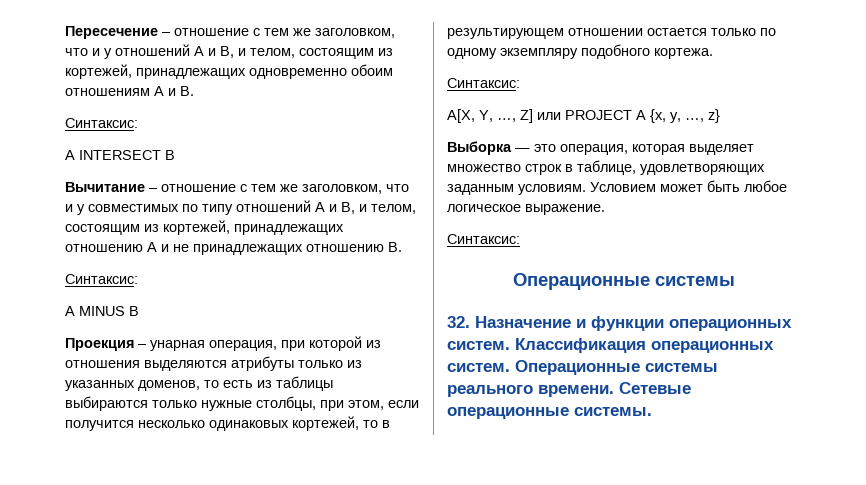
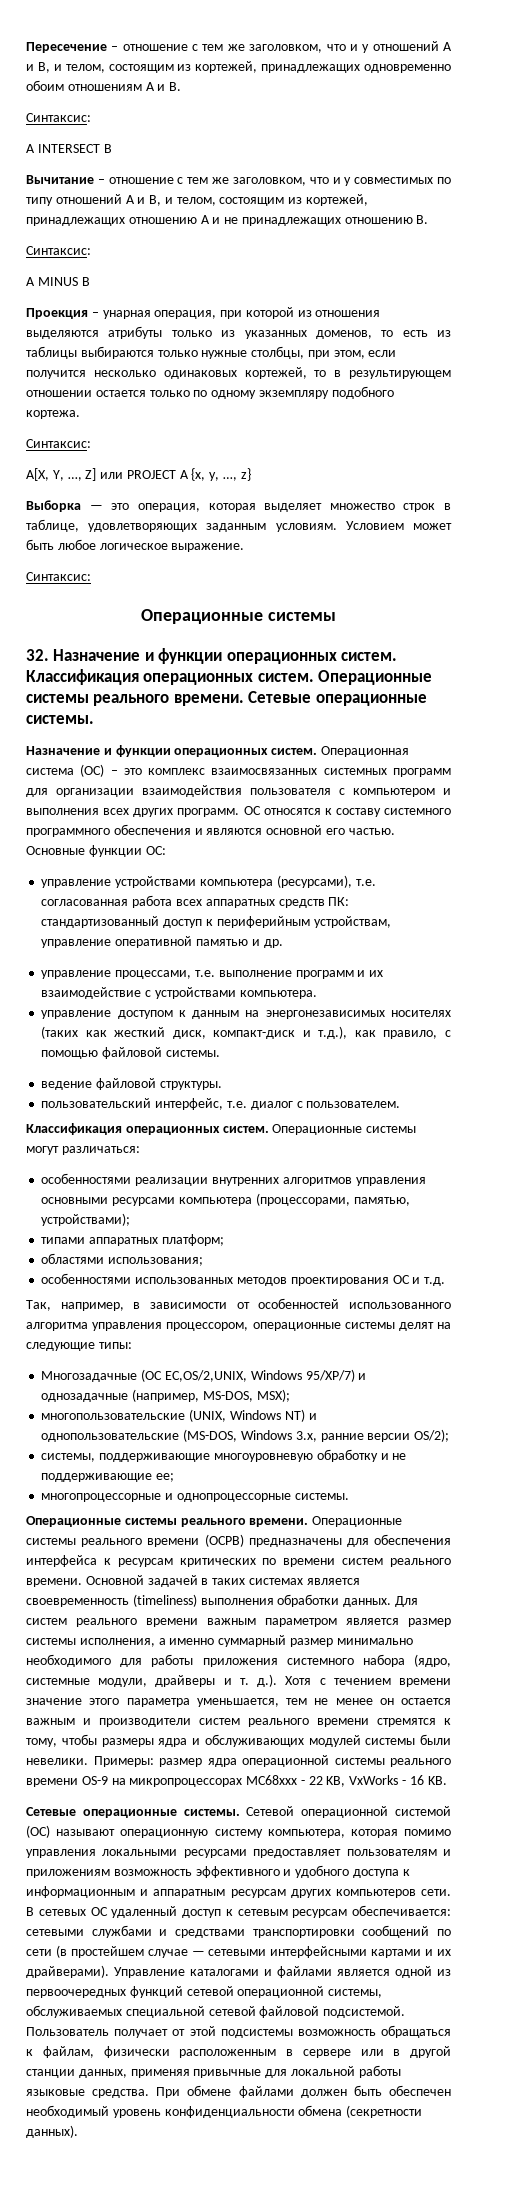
+ Назначение и функции операционных систем. Операционная система (ОС) – это комплекс взаимосвязанных системных программ для организации взаимодействия пользователя с компьютером и выполнения всех других программ. ОС относятся к составу системного программного обеспечения и являются основной его частью. Основные функции ОС:
+ управление устройствами компьютера (ресурсами), т.е. согласованная работа всех аппаратных средств ПК: стандартизованный доступ к периферийным устройствам, управление оперативной памятью и др.
+ управление процессами, т.е. выполнение программ и их взаимодействие с устройствами компьютера.
+ управление доступом к данным на энергонезависимых носителях (таких как жесткий диск, компакт-диск и т.д.), как правило, с помощью файловой системы.
+ ведение файловой структуры.
+ пользовательский интерфейс, т.е. диалог с пользователем.
+ Классификация операционных систем. Операционные системы могут различаться:
+ особенностями реализации внутренних алгоритмов управления основными ресурсами компьютера (процессорами, памятью, устройствами);
+ типами аппаратных платформ;
+ областями использования;
+ особенностями использованных методов проектирования ОС и т.д.
+ Так, например, в зависимости от особенностей использованного алгоритма управления процессором, операционные системы делят на следующие типы:
+ Многозадачные (OC EC,OS/2,UNIX, Windows 95/XP/7) и однозадачные (например, MS-DOS, MSX);
+ многопользовательские (UNIX, Windows NT) и однопользовательские (MS-DOS, Windows 3.x, ранние версии OS/2);
+ системы, поддерживающие многоуровневую обработку и не поддерживающие ее;
+ многопроцессорные и однопроцессорные системы.
+ Операционные системы реального времени. Операционные системы реального времени (ОСРВ) предназначены для обеспечения интерфейса к ресурсам критических по времени систем реального времени. Основной задачей в таких системах является своевременность (timeliness) выполнения обработки данных. Для систем реального времени важным параметром является размер системы исполнения, а именно суммарный размер минимально необходимого для работы приложения системного набора (ядро, системные модули, драйверы и т. д.). Хотя с течением времени значение этого параметра уменьшается, тем не менее он остается важным и производители систем реального времени стремятся к тому, чтобы размеры ядра и обслуживающих модулей системы были невелики. Примеры: размер ядра операционной системы реального времени OS-9 на микропроцессорах МС68xxx - 22 KB, VxWorks - 16 KB.
+ Сетевые операционные системы. Сетевой операционной системой (ОС) называют операционную систему компьютера, которая помимо управления локальными ресурсами предоставляет пользователям и приложениям возможность эффективного и удобного доступа к информационным и аппаратным ресурсам других компьютеров сети. В сетевых ОС удаленный доступ к сетевым ресурсам обеспечивается: сетевыми службами и средствами транспортировки сообщений по сети (в простейшем случае — сетевыми интерфейсными картами и их драйверами). Управление каталогами и файлами является одной из первоочередных функций сетевой операционной системы, обслуживаемых специальной сетевой файловой подсистемой. Пользователь получает от этой подсистемы возможность обращаться к файлам, физически расположенным в сервере или в другой станции данных, применяя привычные для локальной работы языковые средства. При обмене файлами должен быть обеспечен необходимый уровень конфиденциальности обмена (секретности данных).

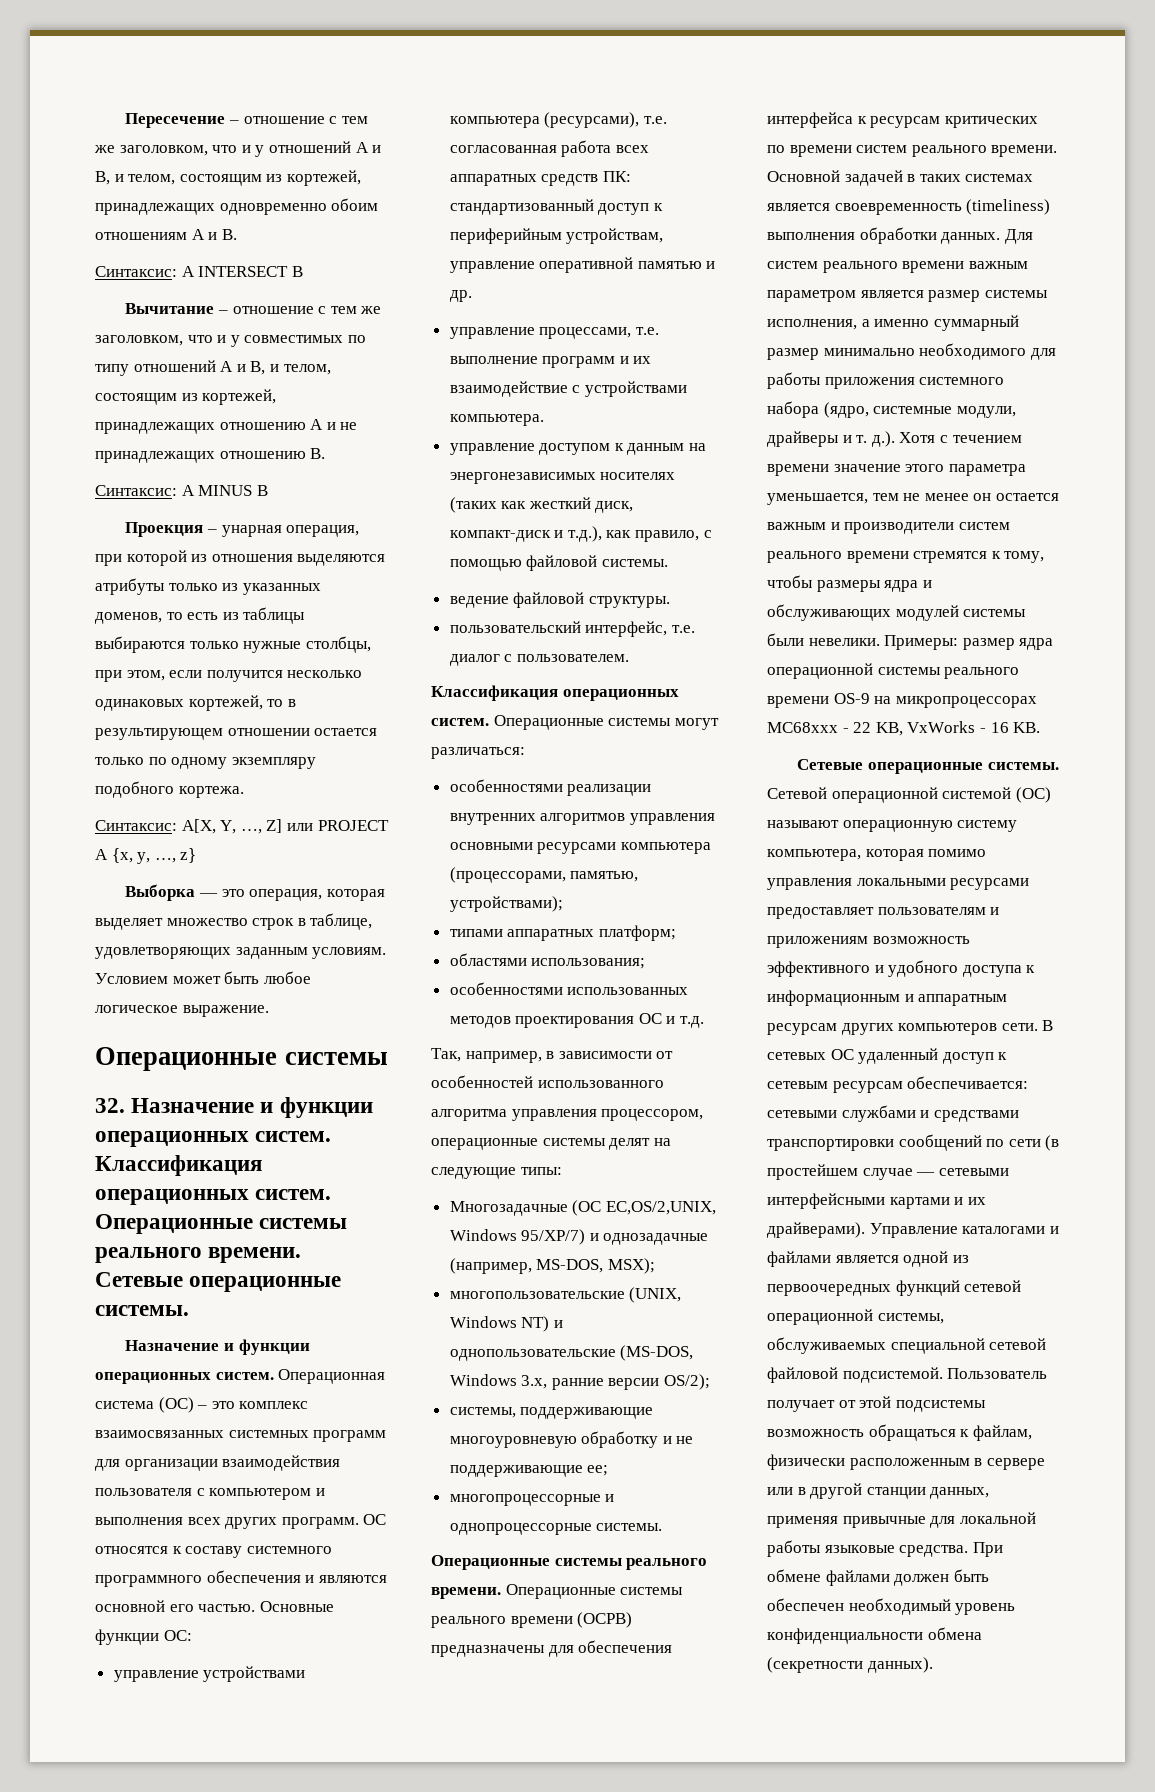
  Пересечение – отношение с тем же заголовком, что и у отношений A и B, и телом, состоящим из кортежей, принадлежащих одновременно обоим отношениям A и B.
- Синтаксис:
- A INTERSECT B
+ Синтаксис: A INTERSECT B
  Вычитание – отношение с тем же заголовком, что и у совместимых по типу отношений A и B, и телом, состоящим из кортежей, принадлежащих отношению A и не принадлежащих отношению B.
- Синтаксис:
- A MINUS B
+ Синтаксис: A MINUS B
  Проекция – унарная операция, при которой из отношения выделяются атрибуты только из указанных доменов, то есть из таблицы выбираются только нужные столбцы, при этом, если получится несколько одинаковых кортежей, то в результирующем отношении остается только по одному экземпляру подобного кортежа.
- Синтаксис:
- A[X, Y, …, Z] или PROJECT A {x, y, …, z}
+ Синтаксис: A[X, Y, …, Z] или PROJECT A {x, y, …, z}
  Условием может быть любое логическое выражение.
- Синтаксис:

